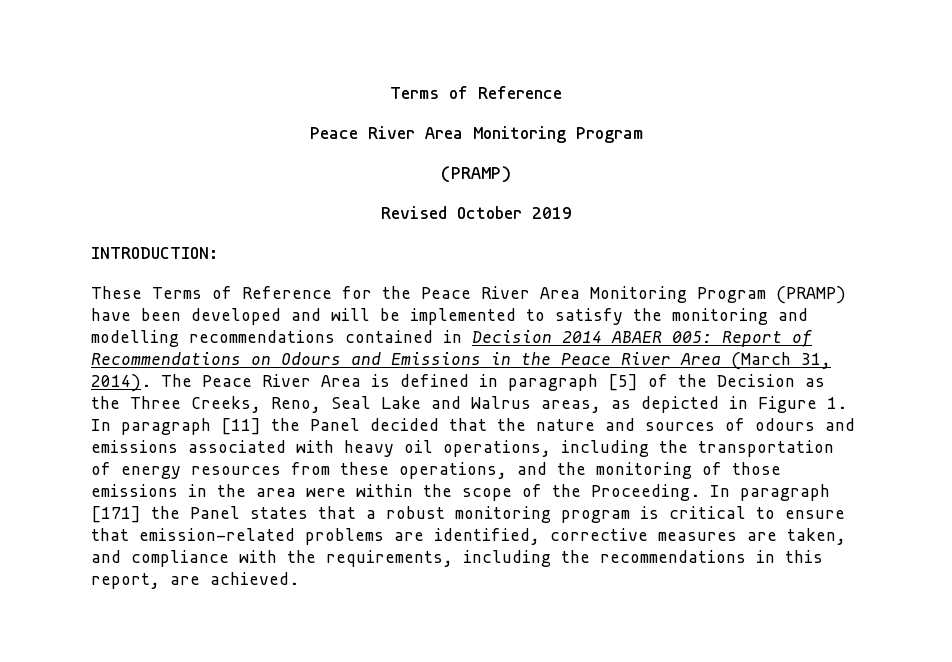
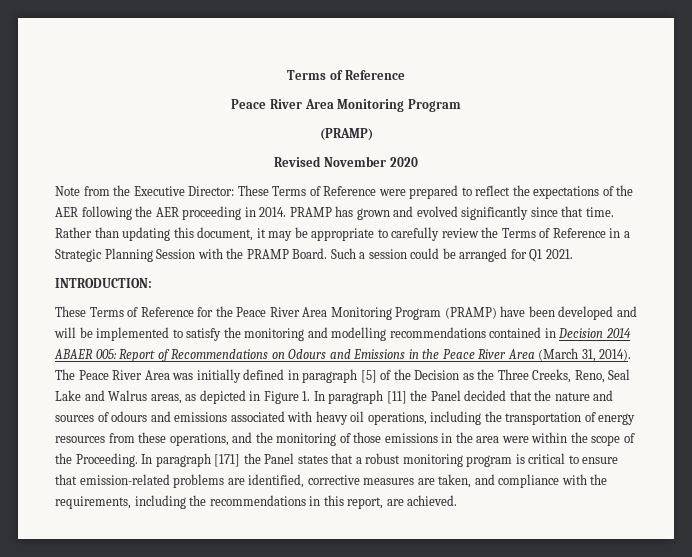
- Revised October 2019
+ Revised November 2020
+ Note from the Executive Director: These Terms of Reference were prepared to reflect the expectations of the AER following the AER proceeding in 2014. PRAMP has grown and evolved significantly since that time. Rather than updating this document, it may be appropriate to carefully review the Terms of Reference in a Strategic Planning Session with the PRAMP Board. Such a session could be arranged for Q1 2021.
- The Peace River Area is defined in paragraph [5] of the Decision as the Three Creeks, Reno, Seal Lake and Walrus areas, as depicted in Figure 1. In paragraph [11] the Panel decided that the nature and sources of odours and emissions associated with heavy oil operations, including the transportation of energy resources from these operations, and the monitoring of those emissions in the area were within the scope of the Proceeding.
+ The Peace River Area was initially defined in paragraph [5] of the Decision as the Three Creeks, Reno, Seal Lake and Walrus areas, as depicted in Figure 1. In paragraph [11] the Panel decided that the nature and sources of odours and emissions associated with heavy oil operations, including the transportation of energy resources from these operations, and the monitoring of those emissions in the area were within the scope of the Proceeding.

